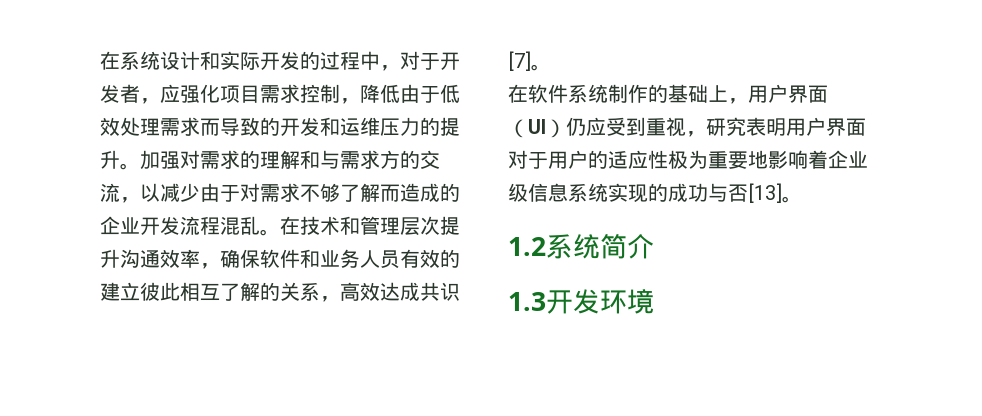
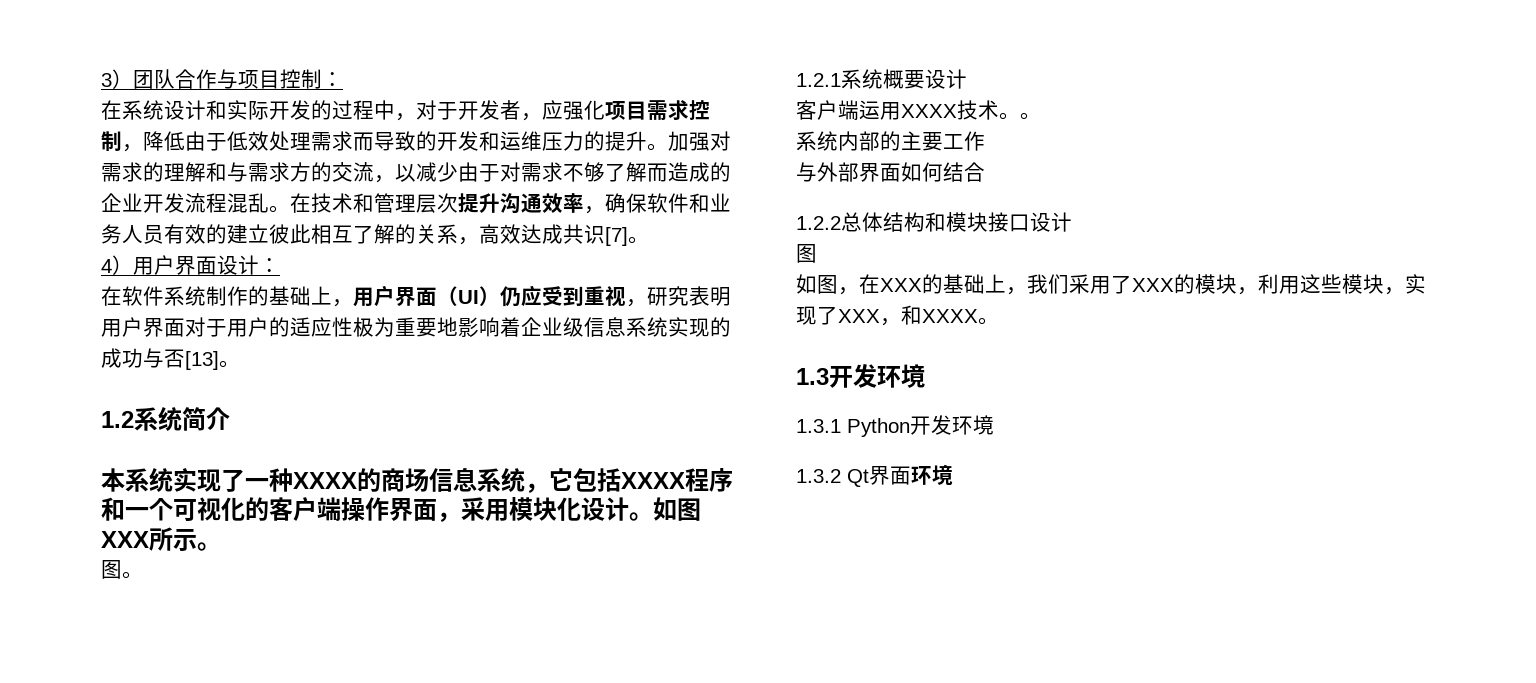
+ 3）团队合作与项目控制：
+ 4）用户界面设计：
+ 本系统实现了一种XXXX的商场信息系统，它包括XXXX程序和一个可视化的客户端操作界面，采用模块化设计。如图XXX所示。
+ 图。
+ 1.2.1系统概要设计
+ 客户端运用XXXX技术。。
+ 系统内部的主要工作
+ 与外部界面如何结合
+ 1.2.2总体结构和模块接口设计
+ 图
+ 如图，在XXX的基础上，我们采用了XXX的模块，利用这些模块，实现了XXX，和XXXX。
  1.3开发环境
+ 1.3.1 Python开发环境
+ 1.3.2 Qt界面环境

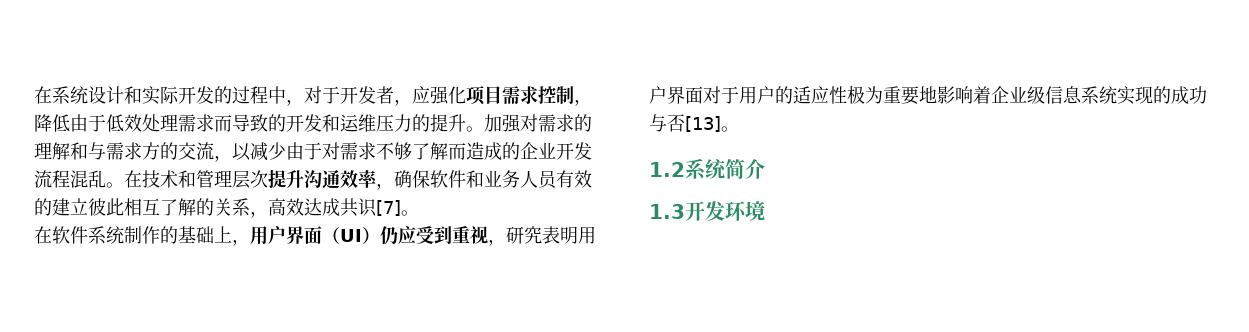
- 3）团队合作与项目控制：
- 4）用户界面设计：
- 本系统实现了一种XXXX的商场信息系统，它包括XXXX程序和一个可视化的客户端操作界面，采用模块化设计。如图XXX所示。
- 图。
- 1.2.1系统概要设计
- 客户端运用XXXX技术。。
- 系统内部的主要工作
- 与外部界面如何结合
- 1.2.2总体结构和模块接口设计
- 图
- 如图，在XXX的基础上，我们采用了XXX的模块，利用这些模块，实现了XXX，和XXXX。
  1.3开发环境
- 1.3.1 Python开发环境
- 1.3.2 Qt界面环境

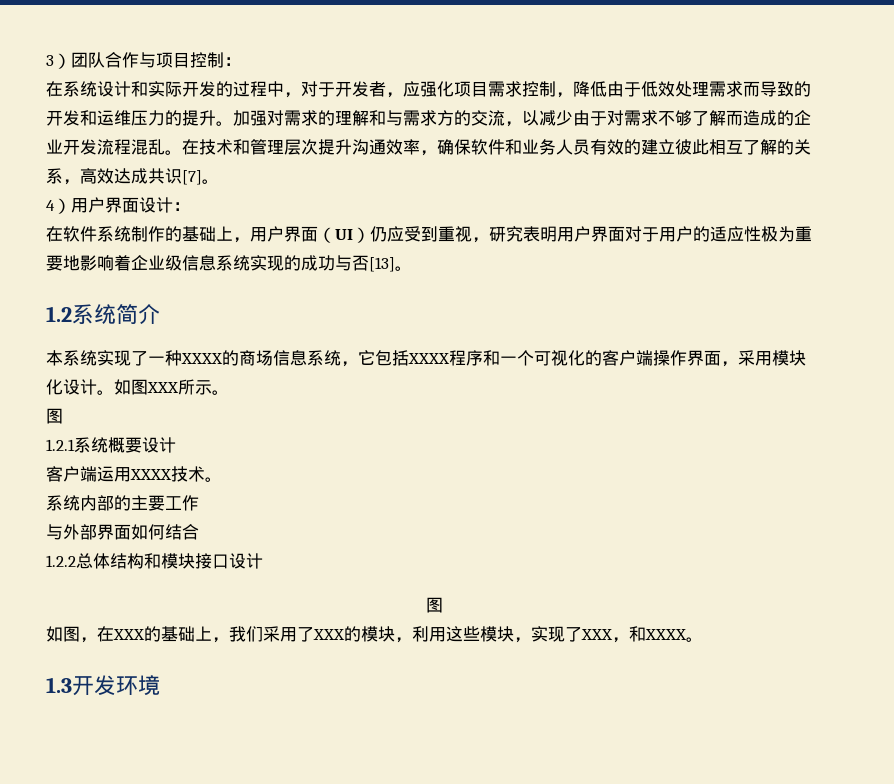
+ 3）团队合作与项目控制：
+ 4）用户界面设计：
+ 本系统实现了一种XXXX的商场信息系统，它包括XXXX程序和一个可视化的客户端操作界面，采用模块化设计。如图XXX所示。
+ 图
+ 1.2.1系统概要设计
+ 客户端运用XXXX技术。
+ 系统内部的主要工作
+ 与外部界面如何结合
+ 1.2.2总体结构和模块接口设计
+ 图
+ 如图，在XXX的基础上，我们采用了XXX的模块，利用这些模块，实现了XXX，和XXXX。

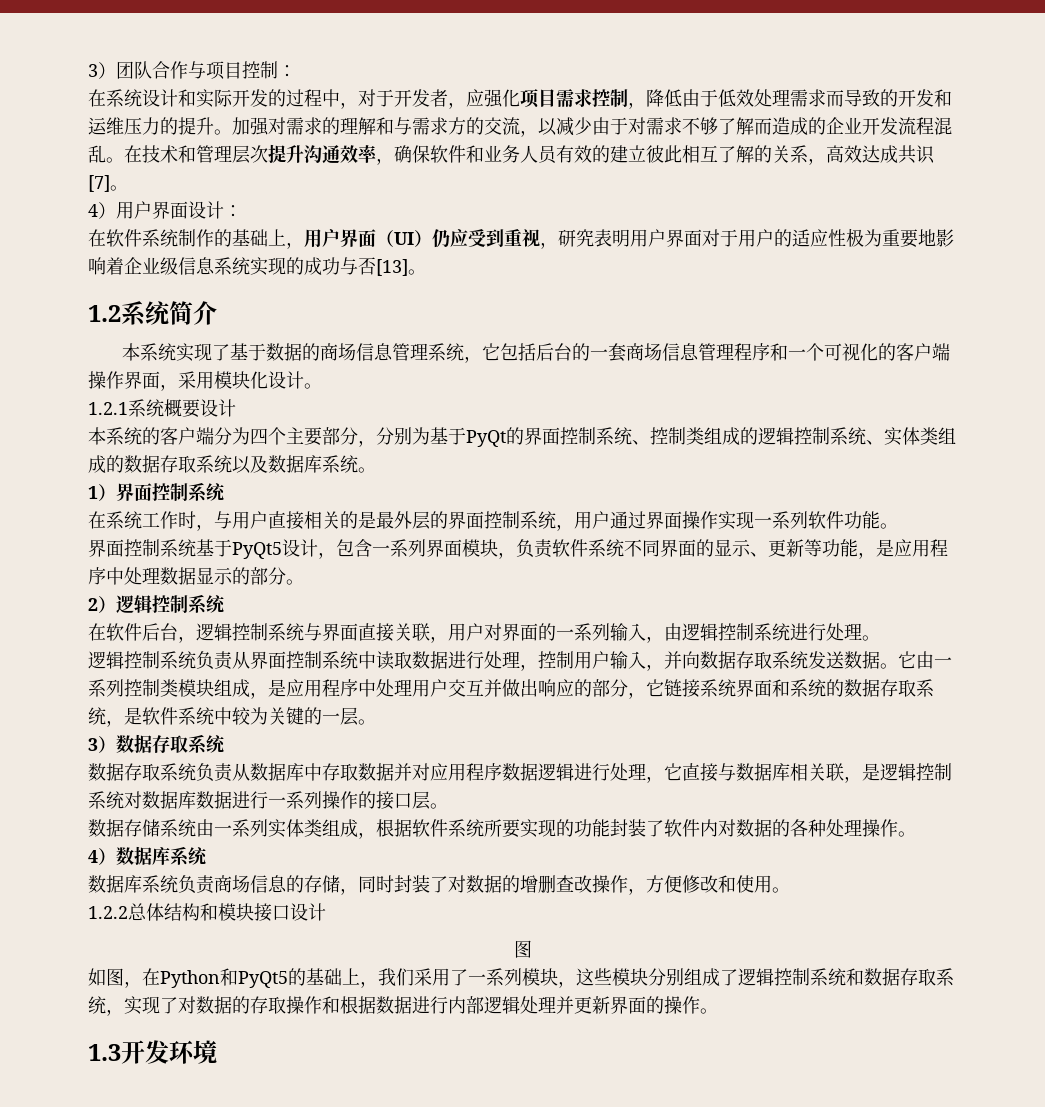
- 本系统实现了一种XXXX的商场信息系统，它包括XXXX程序和一个可视化的客户端操作界面，采用模块化设计。如图XXX所示。
- 图
+ 本系统实现了基于数据的商场信息管理系统，它包括后台的一套商场信息管理程序和一个可视化的客户端操作界面，采用模块化设计。
- 客户端运用XXXX技术。
- 系统内部的主要工作
- 与外部界面如何结合
+ 本系统的客户端分为四个主要部分，分别为基于PyQt的界面控制系统、控制类组成的逻辑控制系统、实体类组成的数据存取系统以及数据库系统。
+ 1）界面控制系统
+ 在系统工作时，与用户直接相关的是最外层的界面控制系统，用户通过界面操作实现一系列软件功能。
+ 界面控制系统基于PyQt5设计，包含一系列界面模块，负责软件系统不同界面的显示、更新等功能，是应用程序中处理数据显示的部分。
+ 2）逻辑控制系统
+ 在软件后台，逻辑控制系统与界面直接关联，用户对界面的一系列输入，由逻辑控制系统进行处理。
+ 逻辑控制系统负责从界面控制系统中读取数据进行处理，控制用户输入，并向数据存取系统发送数据。它由一系列控制类模块组成，是应用程序中处理用户交互并做出响应的部分，它链接系统界面和系统的数据存取系统，是软件系统中较为关键的一层。
+ 3）数据存取系统
+ 数据存取系统负责从数据库中存取数据并对应用程序数据逻辑进行处理，它直接与数据库相关联，是逻辑控制系统对数据库数据进行一系列操作的接口层。
+ 数据存储系统由一系列实体类组成，根据软件系统所要实现的功能封装了软件内对数据的各种处理操作。
+ 4）数据库系统
+ 数据库系统负责商场信息的存储，同时封装了对数据的增删查改操作，方便修改和使用。
- 如图，在XXX的基础上，我们采用了XXX的模块，利用这些模块，实现了XXX，和XXXX。
+ 如图，在Python和PyQt5的基础上，我们采用了一系列模块，这些模块分别组成了逻辑控制系统和数据存取系统，实现了对数据的存取操作和根据数据进行内部逻辑处理并更新界面的操作。

